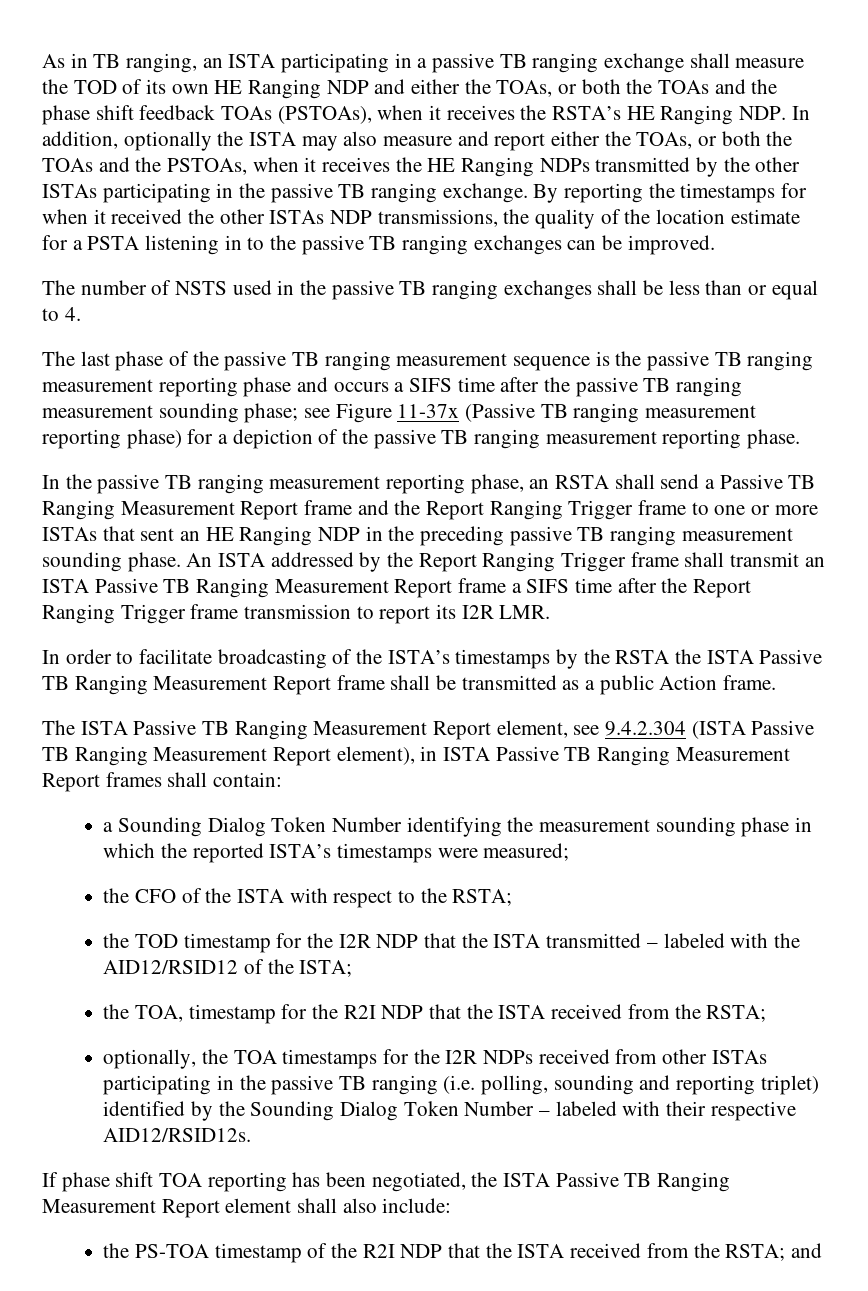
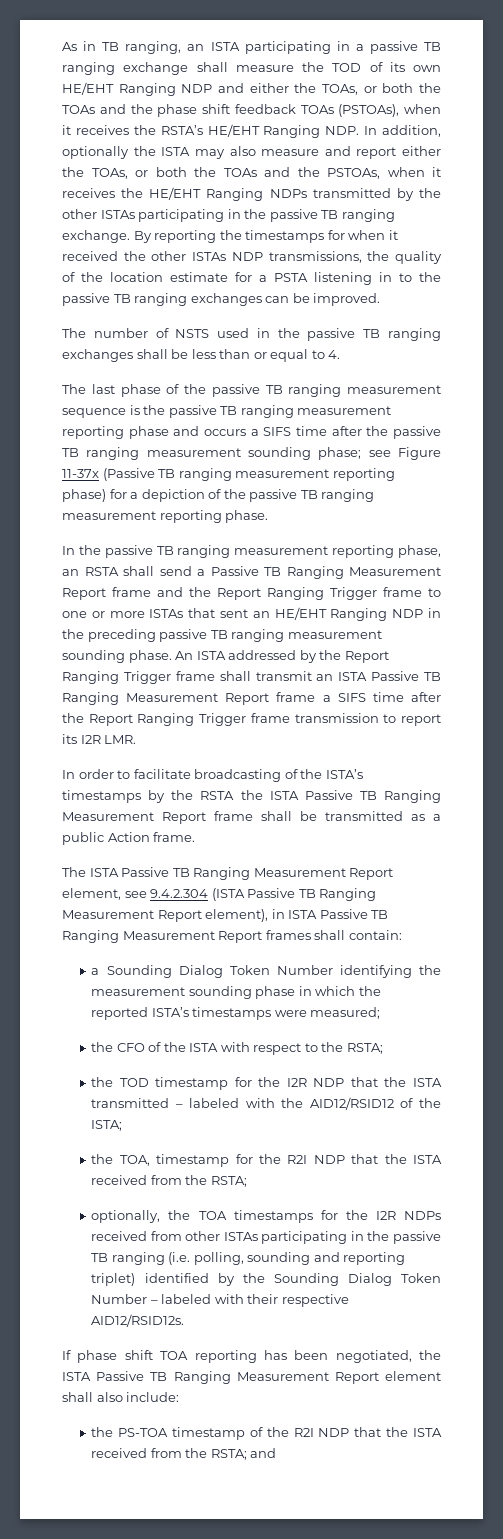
- As in TB ranging, an ISTA participating in a passive TB ranging exchange shall measure the TOD of its own HE Ranging NDP and either the TOAs, or both the TOAs and the phase shift feedback TOAs (PSTOAs), when it receives the RSTA’s HE Ranging NDP. In addition, optionally the ISTA may also measure and report either the TOAs, or both the TOAs and the PSTOAs, when it receives the HE Ranging NDPs transmitted by the other ISTAs participating in the passive TB ranging exchange.
+ As in TB ranging, an ISTA participating in a passive TB ranging exchange shall measure the TOD of its own HE/EHT Ranging NDP and either the TOAs, or both the TOAs and the phase shift feedback TOAs (PSTOAs), when it receives the RSTA’s HE/EHT Ranging NDP. In addition, optionally the ISTA may also measure and report either the TOAs, or both the TOAs and the PSTOAs, when it receives the HE/EHT Ranging NDPs transmitted by the other ISTAs participating in the passive TB ranging exchange.
- In the passive TB ranging measurement reporting phase, an RSTA shall send a Passive TB Ranging Measurement Report frame and the Report Ranging Trigger frame to one or more ISTAs that sent an HE Ranging NDP in the preceding passive TB ranging measurement sounding phase.
+ In the passive TB ranging measurement reporting phase, an RSTA shall send a Passive TB Ranging Measurement Report frame and the Report Ranging Trigger frame to one or more ISTAs that sent an HE/EHT Ranging NDP in the preceding passive TB ranging measurement sounding phase.

